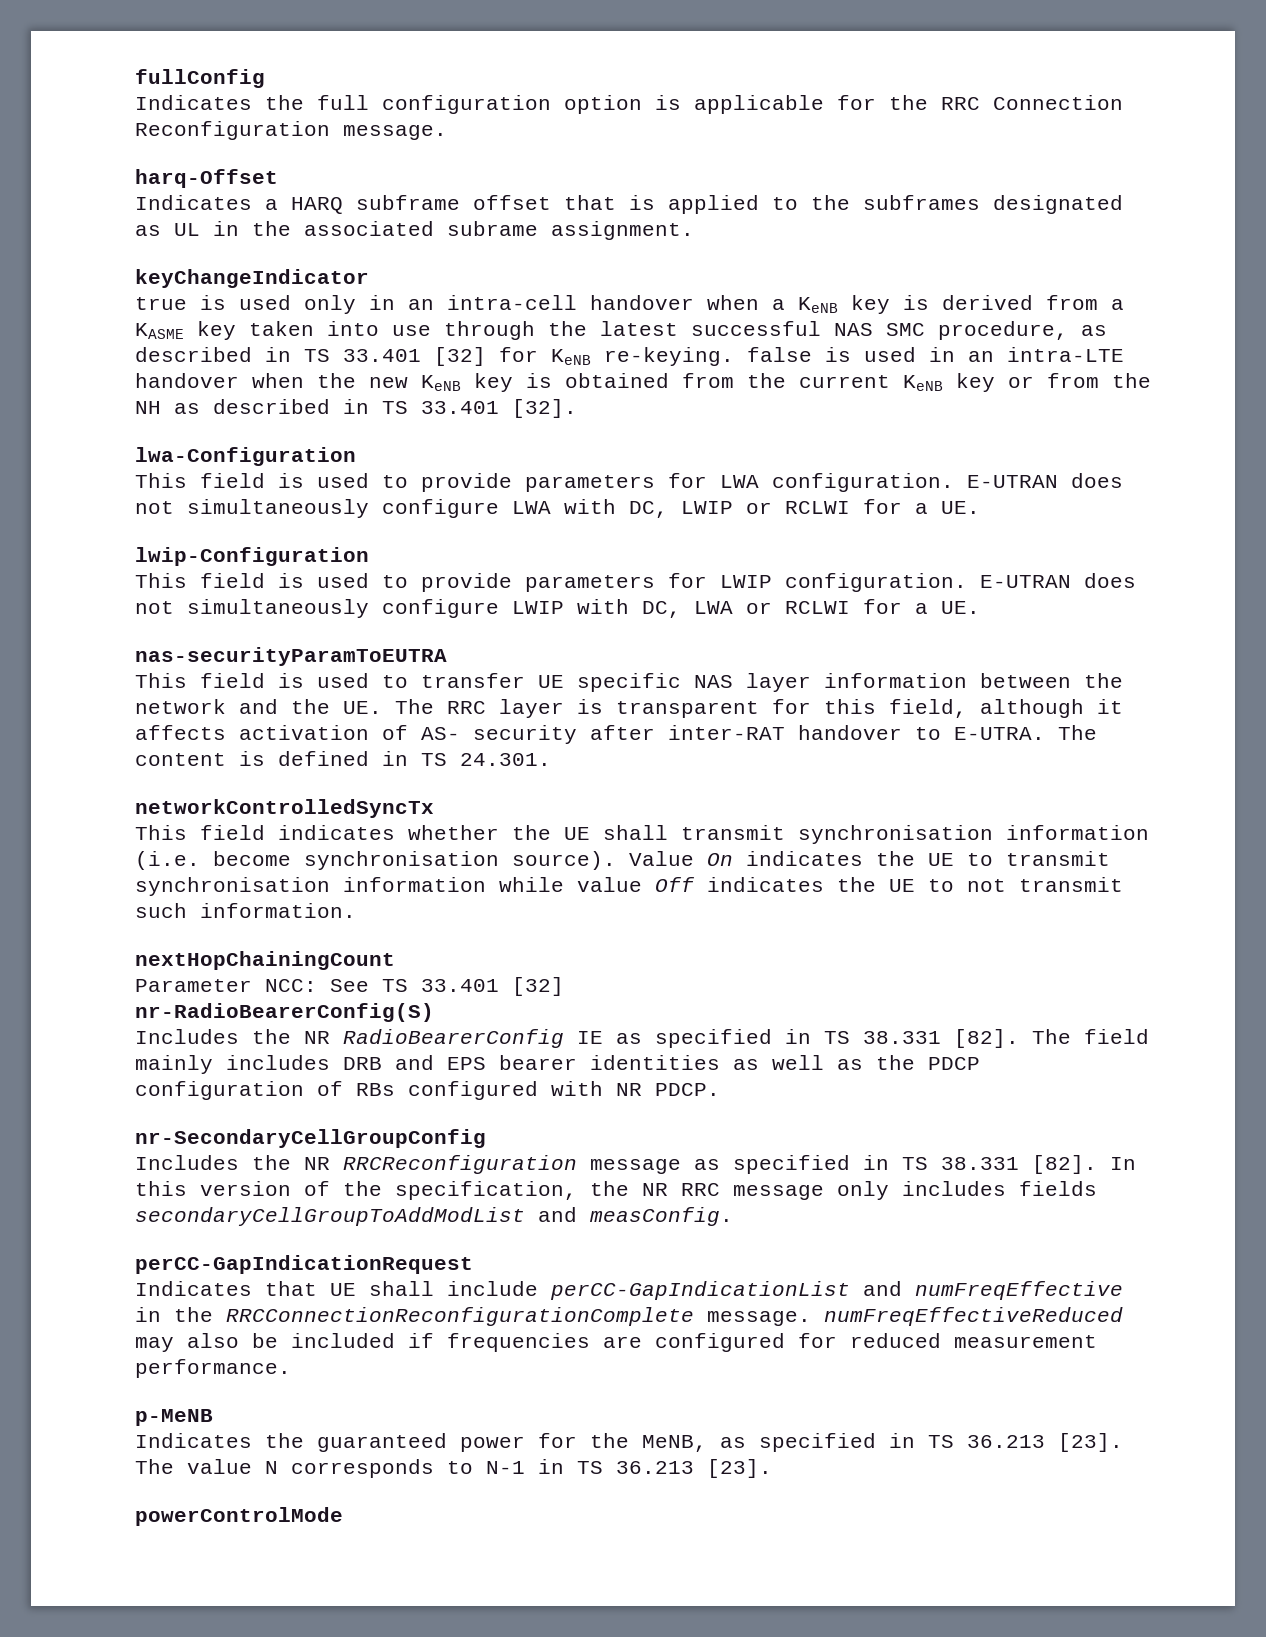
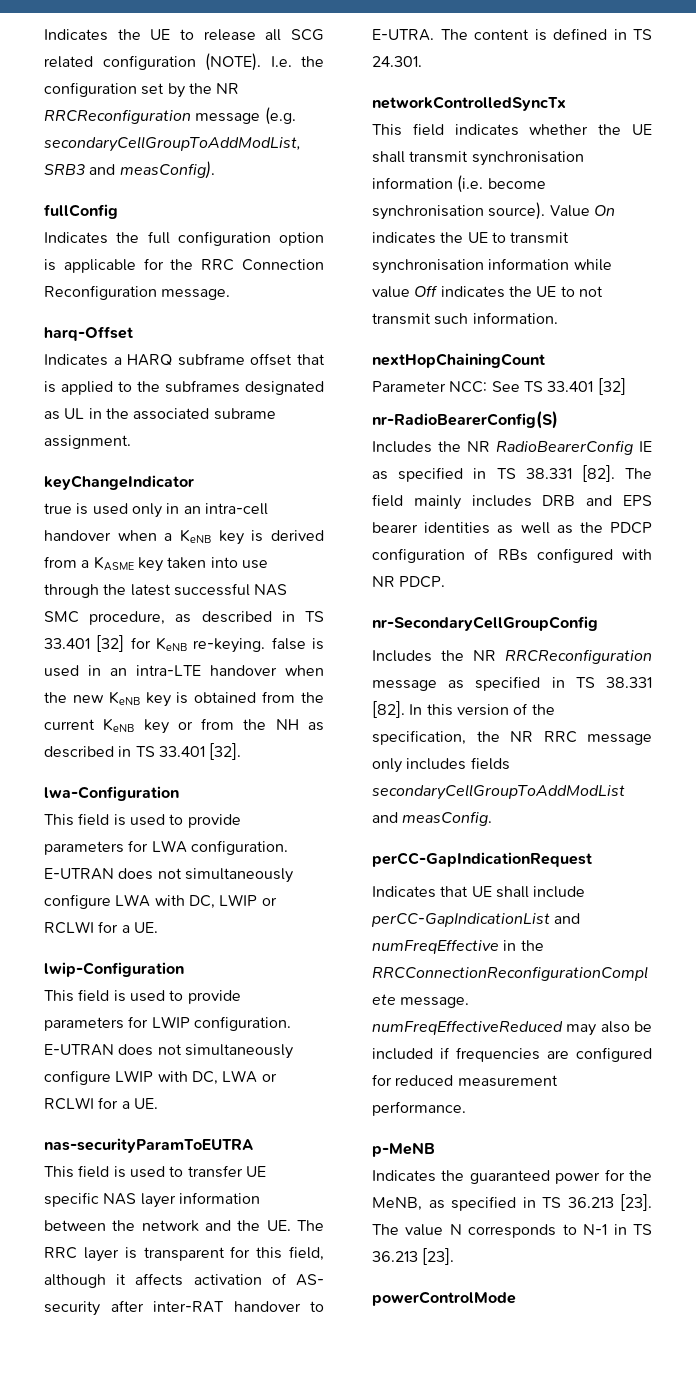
+ Indicates the UE to release all SCG related configuration (NOTE). I.e. the configuration set by the NR RRCReconfiguration message (e.g. secondaryCellGroupToAddModList, SRB3 and measConfig).

